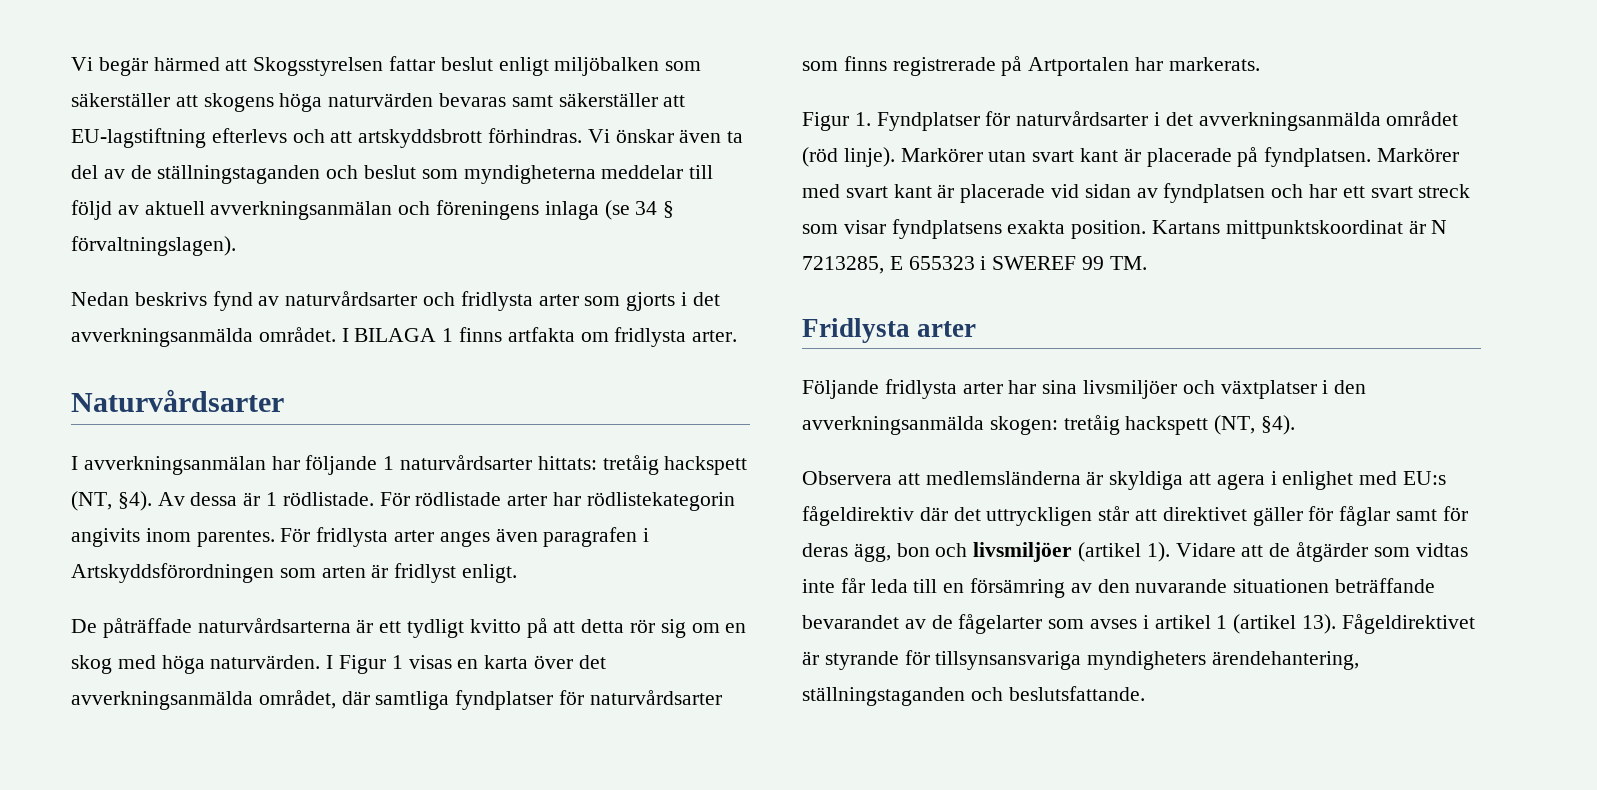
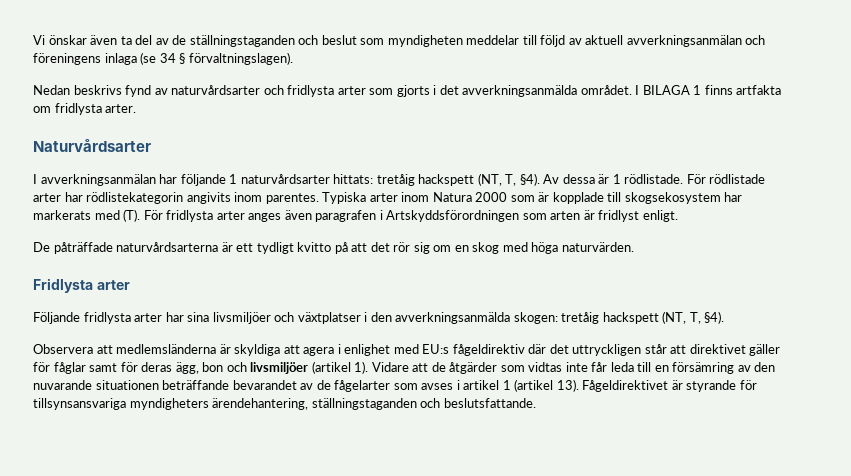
- Vi begär härmed att Skogsstyrelsen fattar beslut enligt miljöbalken som säkerställer att skogens höga naturvärden bevaras samt säkerställer att EU-lagstiftning efterlevs och att artskyddsbrott förhindras. Vi önskar även ta del av de ställningstaganden och beslut som myndigheterna meddelar till följd av aktuell avverkningsanmälan och föreningens inlaga (se 34 § förvaltningslagen).
+ Vi önskar även ta del av de ställningstaganden och beslut som myndigheten meddelar till följd av aktuell avverkningsanmälan och föreningens inlaga (se 34 § förvaltningslagen).
- I avverkningsanmälan har följande 1 naturvårdsarter hittats: tretåig hackspett (NT, §4).
+ I avverkningsanmälan har följande 1 naturvårdsarter hittats: tretåig hackspett (NT, T, §4).
- För fridlysta arter anges även paragrafen i Artskyddsförordningen som arten är fridlyst enligt.
+ Typiska arter inom Natura 2000 som är kopplade till skogsekosystem har markerats med (T). För fridlysta arter anges även paragrafen i Artskyddsförordningen som arten är fridlyst enligt.
- De påträffade naturvårdsarterna är ett tydligt kvitto på att detta rör sig om en skog med höga naturvärden. I Figur 1 visas en karta över det avverkningsanmälda området, där samtliga fyndplatser för naturvårdsarter som finns registrerade på Artportalen har markerats.
- Figur 1. Fyndplatser för naturvårdsarter i det avverkningsanmälda området (röd linje). Markörer utan svart kant är placerade på fyndplatsen. Markörer med svart kant är placerade vid sidan av fyndplatsen och har ett svart streck som visar fyndplatsens exakta position. Kartans mittpunktskoordinat är N 7213285, E 655323 i SWEREF 99 TM.
+ De påträffade naturvårdsarterna är ett tydligt kvitto på att det rör sig om en skog med höga naturvärden.
- Följande fridlysta arter har sina livsmiljöer och växtplatser i den avverkningsanmälda skogen: tretåig hackspett (NT, §4).
+ Följande fridlysta arter har sina livsmiljöer och växtplatser i den avverkningsanmälda skogen: tretåig hackspett (NT, T, §4).

